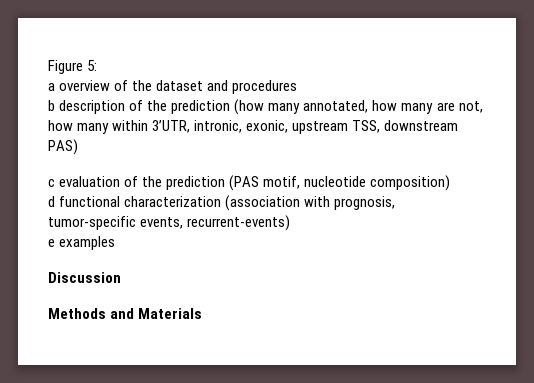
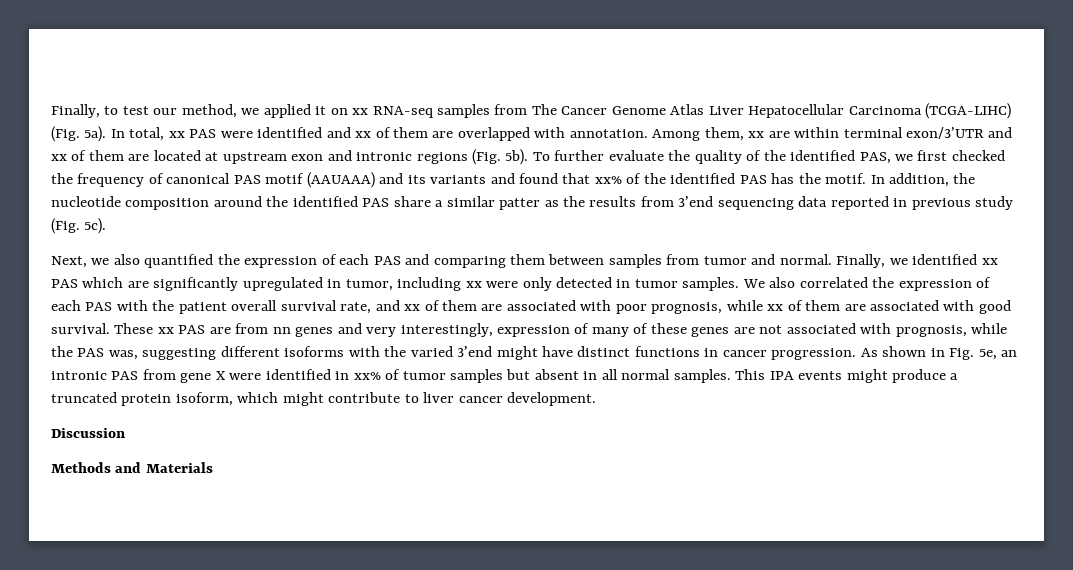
- Figure 5:
- a overview of the dataset and procedures
- b description of the prediction (how many annotated, how many are not, how many within 3’UTR, intronic, exonic, upstream TSS, downstream PAS)
- c evaluation of the prediction (PAS motif, nucleotide composition)
- d functional characterization (association with prognosis, tumor-specific events, recurrent-events)
- e examples
+ Finally, to test our method, we applied it on xx RNA-seq samples from The Cancer Genome Atlas Liver Hepatocellular Carcinoma (TCGA-LIHC) (Fig. 5a). In total, xx PAS were identified and xx of them are overlapped with annotation. Among them, xx are within terminal exon/3’UTR and xx of them are located at upstream exon and intronic regions (Fig. 5b). To further evaluate the quality of the identified PAS, we first checked the frequency of canonical PAS motif (AAUAAA) and its variants and found that xx% of the identified PAS has the motif. In addition, the nucleotide composition around the identified PAS share a similar patter as the results from 3’end sequencing data reported in previous study (Fig. 5c).
+ Next, we also quantified the expression of each PAS and comparing them between samples from tumor and normal. Finally, we identified xx PAS which are significantly upregulated in tumor, including xx were only detected in tumor samples. We also correlated the expression of each PAS with the patient overall survival rate, and xx of them are associated with poor prognosis, while xx of them are associated with good survival. These xx PAS are from nn genes and very interestingly, expression of many of these genes are not associated with prognosis, while the PAS was, suggesting different isoforms with the varied 3’end might have distinct functions in cancer progression. As shown in Fig. 5e, an intronic PAS from gene X were identified in xx% of tumor samples but absent in all normal samples. This IPA events might produce a truncated protein isoform, which might contribute to liver cancer development.

